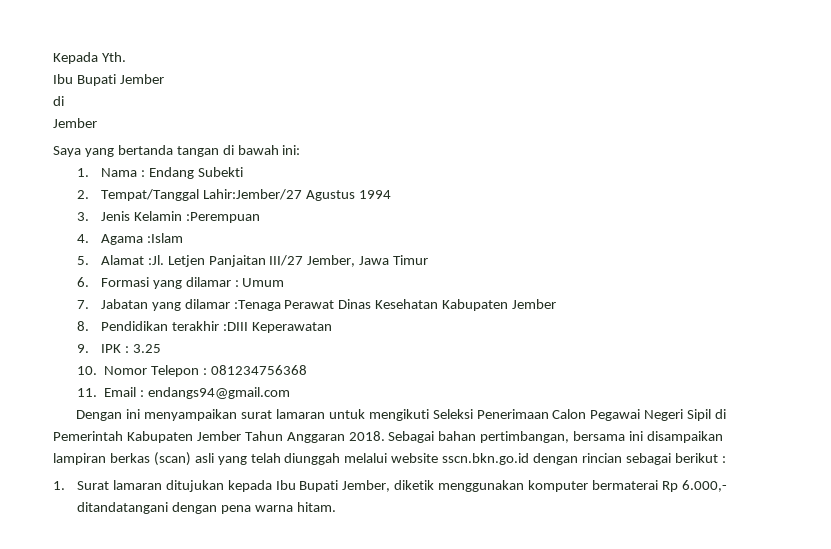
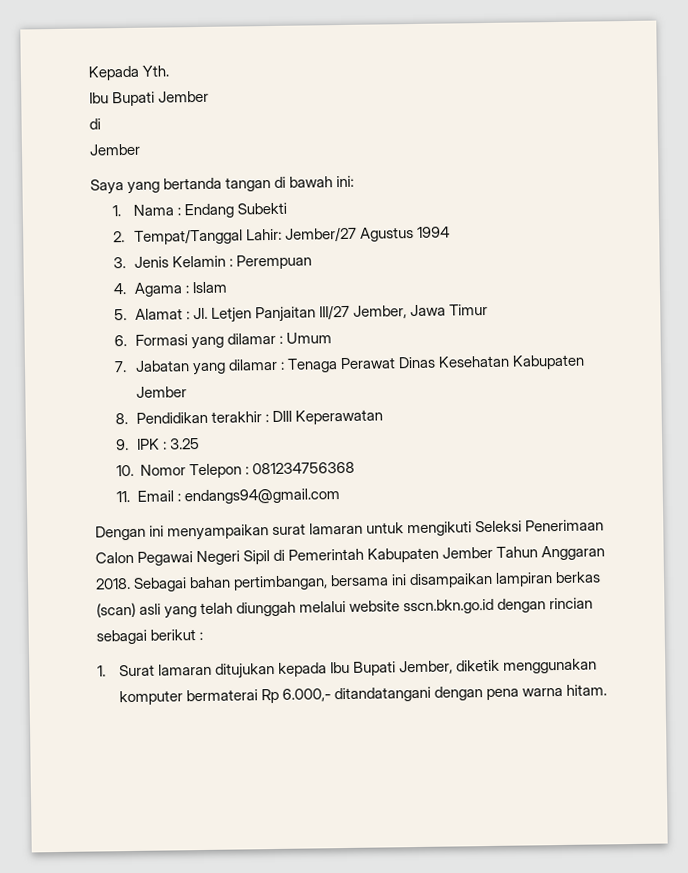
- 2. Tempat/Tanggal Lahir:Jember/27 Agustus 1994
+ 2. Tempat/Tanggal Lahir: Jember/27 Agustus 1994
- 3. Jenis Kelamin :Perempuan
+ 3. Jenis Kelamin : Perempuan
- 4. Agama :Islam
+ 4. Agama : Islam
- 5. Alamat :Jl. Letjen Panjaitan III/27 Jember, Jawa Timur
+ 5. Alamat : Jl. Letjen Panjaitan III/27 Jember, Jawa Timur
- 7. Jabatan yang dilamar :Tenaga Perawat Dinas Kesehatan Kabupaten Jember
+ 7. Jabatan yang dilamar : Tenaga Perawat Dinas Kesehatan Kabupaten Jember
- 8. Pendidikan terakhir :DIII Keperawatan
+ 8. Pendidikan terakhir : DIII Keperawatan

